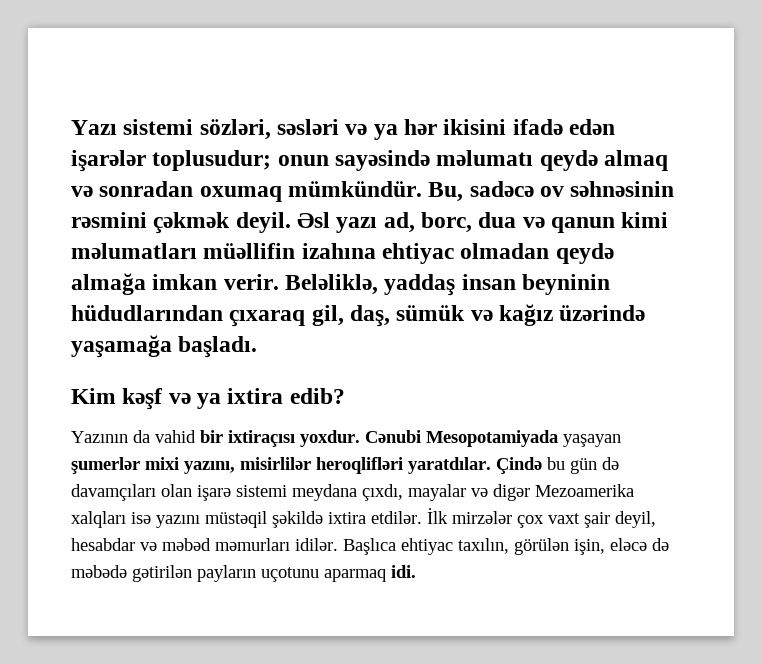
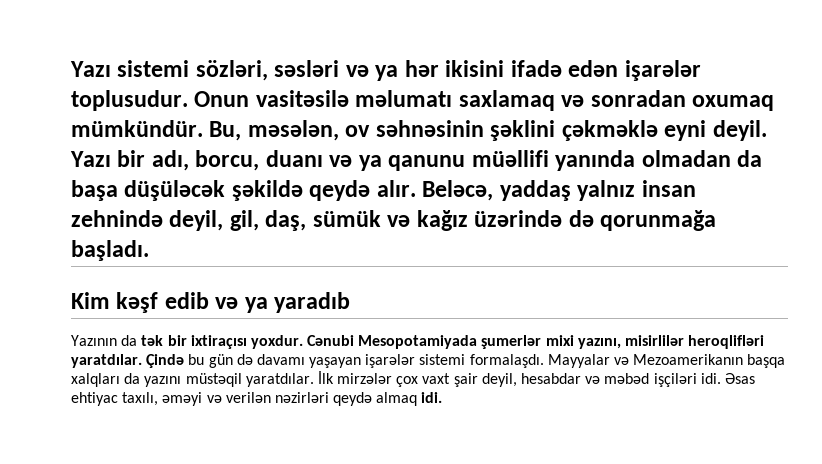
- Yazı sistemi sözləri, səsləri və ya hər ikisini ifadə edən işarələr toplusudur; onun sayəsində məlumatı qeydə almaq və sonradan oxumaq mümkündür.
+ Yazı sistemi sözləri, səsləri və ya hər ikisini ifadə edən işarələr toplusudur. Onun vasitəsilə məlumatı saxlamaq və sonradan oxumaq mümkündür.
- Bu, sadəcə ov səhnəsinin rəsmini çəkmək deyil. Əsl yazı ad, borc, dua və qanun kimi məlumatları müəllifin izahına ehtiyac olmadan qeydə almağa imkan verir. Beləliklə, yaddaş insan beyninin hüdudlarından çıxaraq gil, daş, sümük və kağız üzərində yaşamağa başladı.
+ Bu, məsələn, ov səhnəsinin şəklini çəkməklə eyni deyil. Yazı bir adı, borcu, duanı və ya qanunu müəllifi yanında olmadan da başa düşüləcək şəkildə qeydə alır. Beləcə, yaddaş yalnız insan zehnində deyil, gil, daş, sümük və kağız üzərində də qorunmağa başladı.
- Kim kəşf və ya ixtira edib?
+ Kim kəşf edib və ya yaradıb
- Yazının da vahid bir ixtiraçısı yoxdur.
+ Yazının da tək bir ixtiraçısı yoxdur.
- Cənubi Mesopotamiyada yaşayan şumerlər mixi yazını, misirlilər heroqlifləri yaratdılar.
+ Cənubi Mesopotamiyada şumerlər mixi yazını, misirlilər heroqlifləri yaratdılar.
- Çində bu gün də davamçıları olan işarə sistemi meydana çıxdı, mayalar və digər Mezoamerika xalqları isə yazını müstəqil şəkildə ixtira etdilər.
+ Çində bu gün də davamı yaşayan işarələr sistemi formalaşdı. Mayyalar və Mezoamerikanın başqa xalqları da yazını müstəqil yaratdılar.
- İlk mirzələr çox vaxt şair deyil, hesabdar və məbəd məmurları idilər. Başlıca ehtiyac taxılın, görülən işin, eləcə də məbədə gətirilən payların uçotunu aparmaq idi.
+ İlk mirzələr çox vaxt şair deyil, hesabdar və məbəd işçiləri idi. Əsas ehtiyac taxılı, əməyi və verilən nəzirləri qeydə almaq idi.

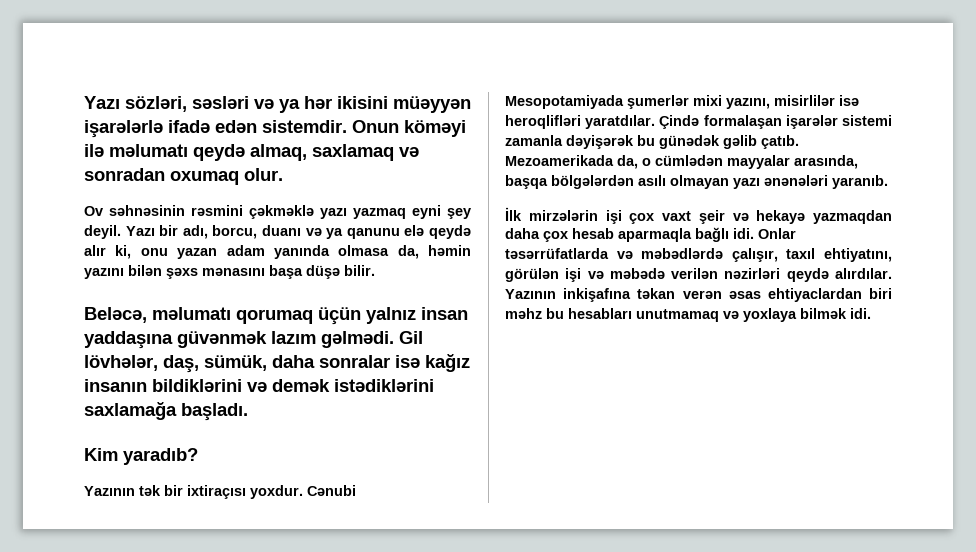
- Yazı sistemi sözləri, səsləri və ya hər ikisini ifadə edən işarələr toplusudur. Onun vasitəsilə məlumatı saxlamaq və sonradan oxumaq mümkündür. Bu, məsələn, ov səhnəsinin şəklini çəkməklə eyni deyil.
+ Yazı sözləri, səsləri və ya hər ikisini müəyyən işarələrlə ifadə edən sistemdir. Onun köməyi ilə məlumatı qeydə almaq, saxlamaq və sonradan oxumaq olur.
+ Ov səhnəsinin rəsmini çəkməklə yazı yazmaq eyni şey deyil.
- Yazı bir adı, borcu, duanı və ya qanunu müəllifi yanında olmadan da başa düşüləcək şəkildə qeydə alır. Beləcə, yaddaş yalnız insan zehnində deyil, gil, daş, sümük və kağız üzərində də qorunmağa başladı.
- Kim kəşf edib və ya yaradıb
- Yazının da tək bir ixtiraçısı yoxdur.
+ Yazı bir adı, borcu, duanı və ya qanunu elə qeydə alır ki, onu yazan adam yanında olmasa da, həmin yazını bilən şəxs mənasını başa düşə bilir.
+ Beləcə, məlumatı qorumaq üçün yalnız insan yaddaşına güvənmək lazım gəlmədi. Gil lövhələr, daş, sümük, daha sonralar isə kağız insanın bildiklərini və demək istədiklərini saxlamağa başladı.
+ Kim yaradıb?
+ Yazının tək bir ixtiraçısı yoxdur.
- Cənubi Mesopotamiyada şumerlər mixi yazını, misirlilər heroqlifləri yaratdılar.
+ Cənubi Mesopotamiyada şumerlər mixi yazını, misirlilər isə heroqlifləri yaratdılar.
- Çində bu gün də davamı yaşayan işarələr sistemi formalaşdı. Mayyalar və Mezoamerikanın başqa xalqları da yazını müstəqil yaratdılar. İlk mirzələr çox vaxt şair deyil, hesabdar və məbəd işçiləri idi. Əsas ehtiyac taxılı, əməyi və verilən nəzirləri qeydə almaq idi.
+ Çində formalaşan işarələr sistemi zamanla dəyişərək bu günədək gəlib çatıb. Mezoamerikada da, o cümlədən mayyalar arasında, başqa bölgələrdən asılı olmayan yazı ənənələri yaranıb.
+ İlk mirzələrin işi çox vaxt şeir və hekayə yazmaqdan daha çox hesab aparmaqla bağlı idi. Onlar təsərrüfatlarda və məbədlərdə çalışır, taxıl ehtiyatını, görülən işi və məbədə verilən nəzirləri qeydə alırdılar. Yazının inkişafına təkan verən əsas ehtiyaclardan biri məhz bu hesabları unutmamaq və yoxlaya bilmək idi.

